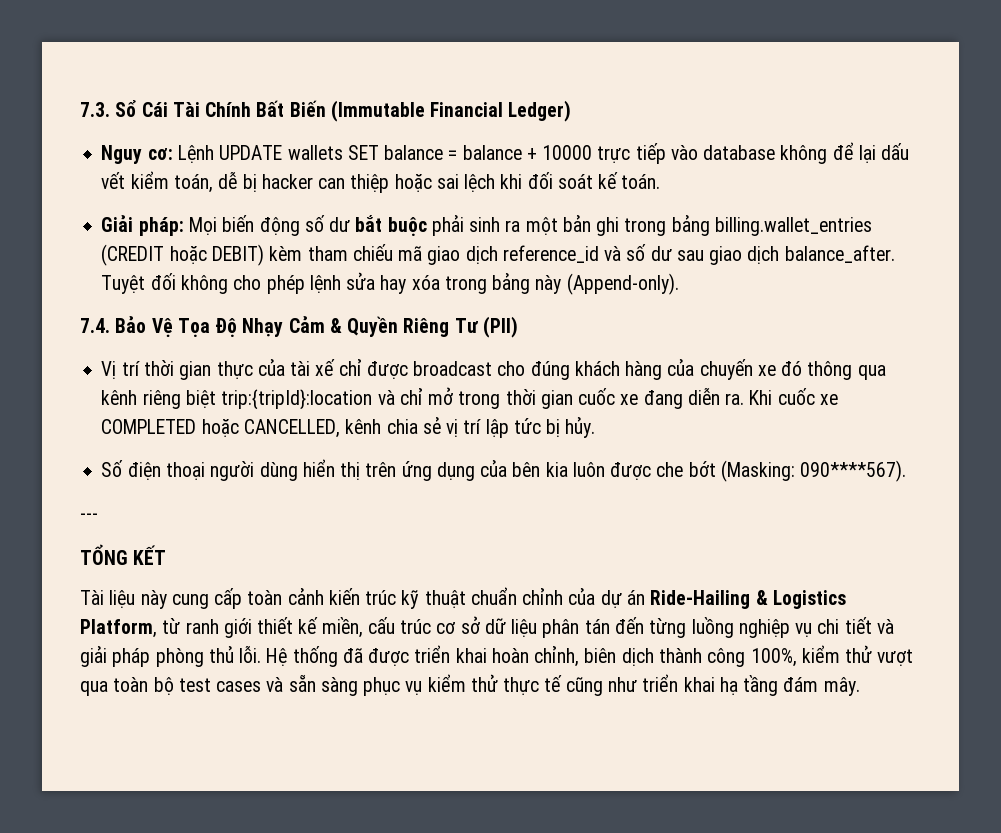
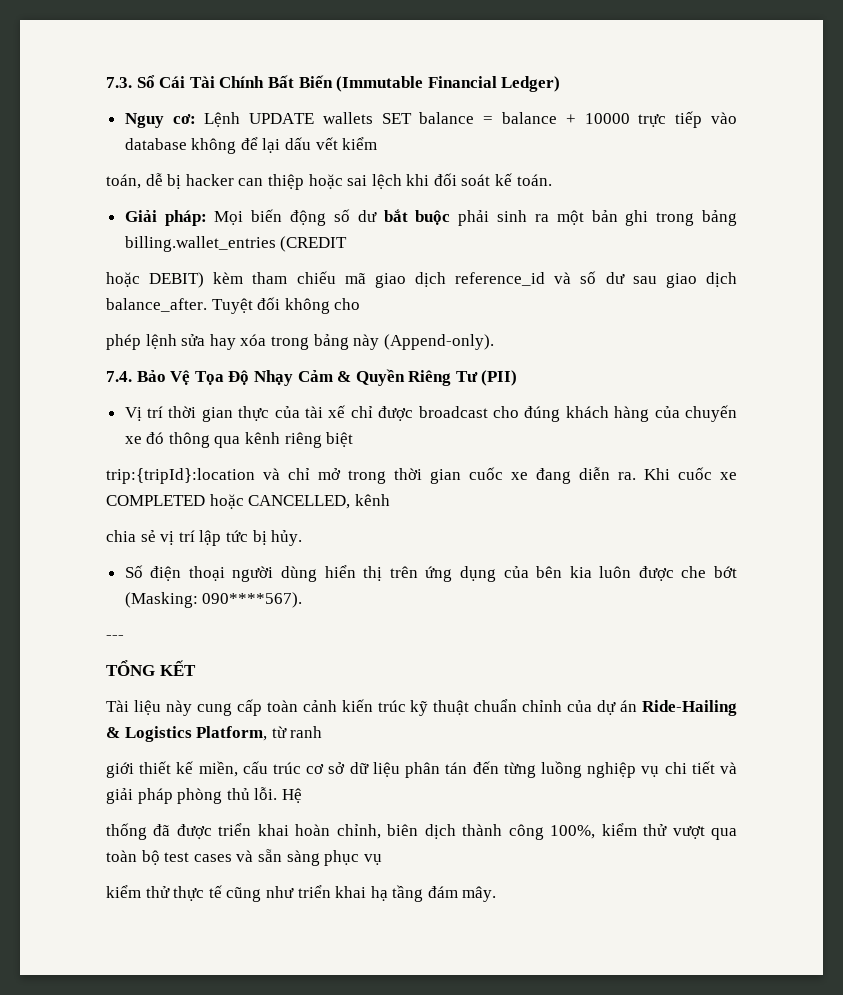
- Nguy cơ: Lệnh UPDATE wallets SET balance = balance + 10000 trực tiếp vào database không để lại dấu vết kiểm toán, dễ bị hacker can thiệp hoặc sai lệch khi đối soát kế toán.
+ Nguy cơ: Lệnh UPDATE wallets SET balance = balance + 10000 trực tiếp vào database không để lại dấu vết kiểm
+ toán, dễ bị hacker can thiệp hoặc sai lệch khi đối soát kế toán.
- Giải pháp: Mọi biến động số dư bắt buộc phải sinh ra một bản ghi trong bảng billing.wallet_entries (CREDIT hoặc DEBIT) kèm tham chiếu mã giao dịch reference_id và số dư sau giao dịch balance_after.
+ Giải pháp: Mọi biến động số dư bắt buộc phải sinh ra một bản ghi trong bảng billing.wallet_entries (CREDIT
+ hoặc DEBIT) kèm tham chiếu mã giao dịch reference_id và số dư sau giao dịch balance_after.
- Tuyệt đối không cho phép lệnh sửa hay xóa trong bảng này (Append-only).
+ Tuyệt đối không cho
+ phép lệnh sửa hay xóa trong bảng này (Append-only).
- Vị trí thời gian thực của tài xế chỉ được broadcast cho đúng khách hàng của chuyến xe đó thông qua kênh riêng biệt trip:{tripId}:location và chỉ mở trong thời gian cuốc xe đang diễn ra.
+ Vị trí thời gian thực của tài xế chỉ được broadcast cho đúng khách hàng của chuyến xe đó thông qua kênh riêng biệt
+ trip:{tripId}:location và chỉ mở trong thời gian cuốc xe đang diễn ra.
- Khi cuốc xe COMPLETED hoặc CANCELLED, kênh chia sẻ vị trí lập tức bị hủy.
+ Khi cuốc xe COMPLETED hoặc CANCELLED, kênh
+ chia sẻ vị trí lập tức bị hủy.
- Tài liệu này cung cấp toàn cảnh kiến trúc kỹ thuật chuẩn chỉnh của dự án Ride-Hailing & Logistics Platform, từ ranh giới thiết kế miền, cấu trúc cơ sở dữ liệu phân tán đến từng luồng nghiệp vụ chi tiết và giải pháp phòng thủ lỗi.
+ Tài liệu này cung cấp toàn cảnh kiến trúc kỹ thuật chuẩn chỉnh của dự án Ride-Hailing & Logistics Platform, từ ranh
+ giới thiết kế miền, cấu trúc cơ sở dữ liệu phân tán đến từng luồng nghiệp vụ chi tiết và giải pháp phòng thủ lỗi.
- Hệ thống đã được triển khai hoàn chỉnh, biên dịch thành công 100%, kiểm thử vượt qua toàn bộ test cases và sẵn sàng phục vụ kiểm thử thực tế cũng như triển khai hạ tầng đám mây.
+ Hệ
+ thống đã được triển khai hoàn chỉnh, biên dịch thành công 100%, kiểm thử vượt qua toàn bộ test cases và sẵn sàng phục vụ
+ kiểm thử thực tế cũng như triển khai hạ tầng đám mây.

